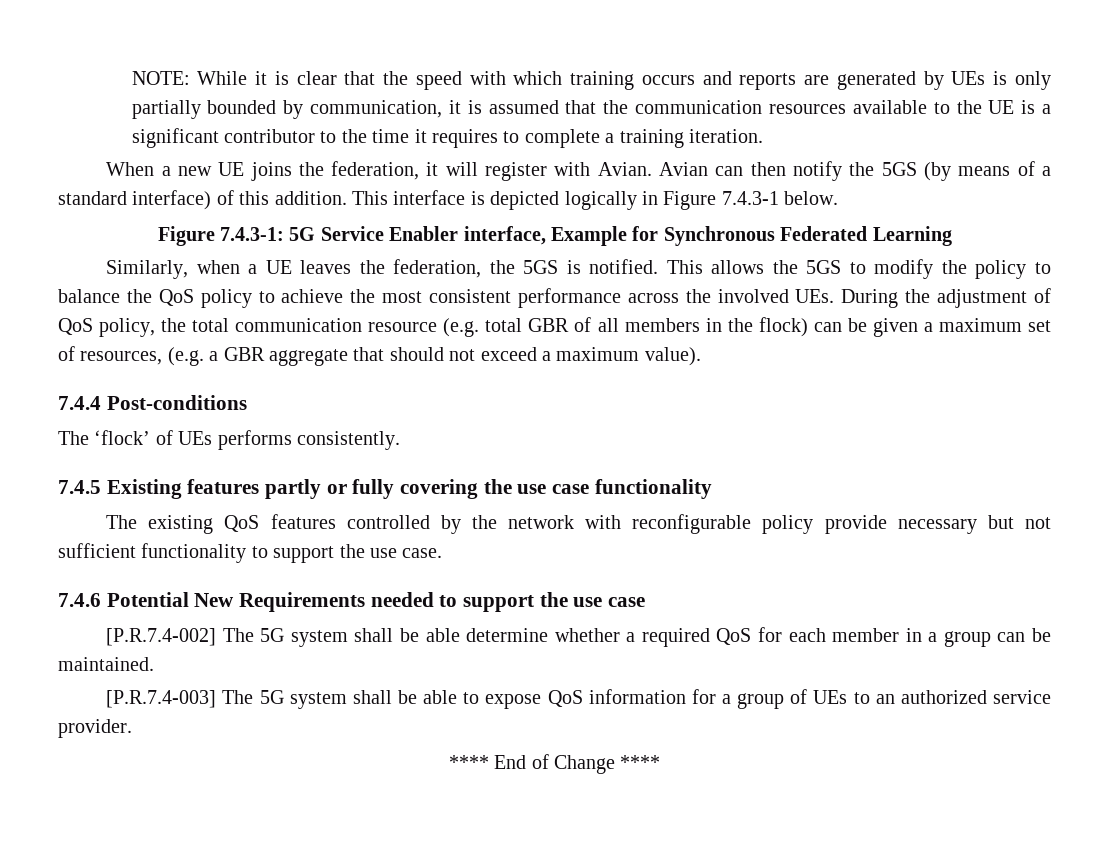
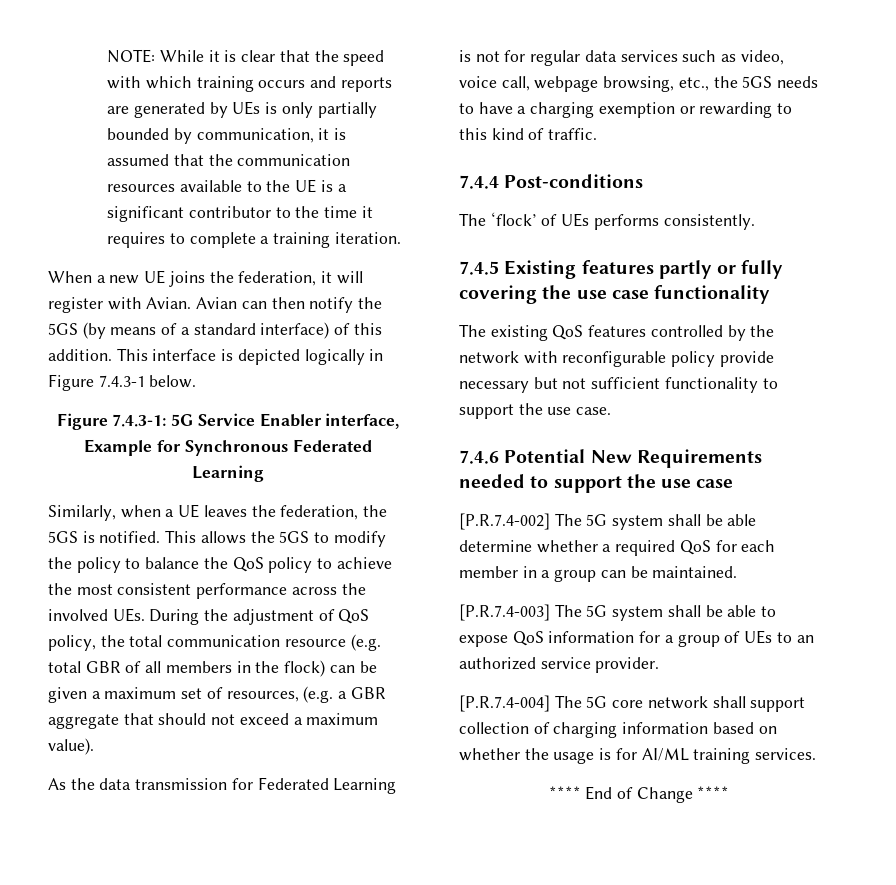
+ As the data transmission for Federated Learning is not for regular data services such as video, voice call, webpage browsing, etc., the 5GS needs to have a charging exemption or rewarding to this kind of traffic.
+ [P.R.7.4-004] The 5G core network shall support collection of charging information based on whether the usage is for AI/ML training services.

